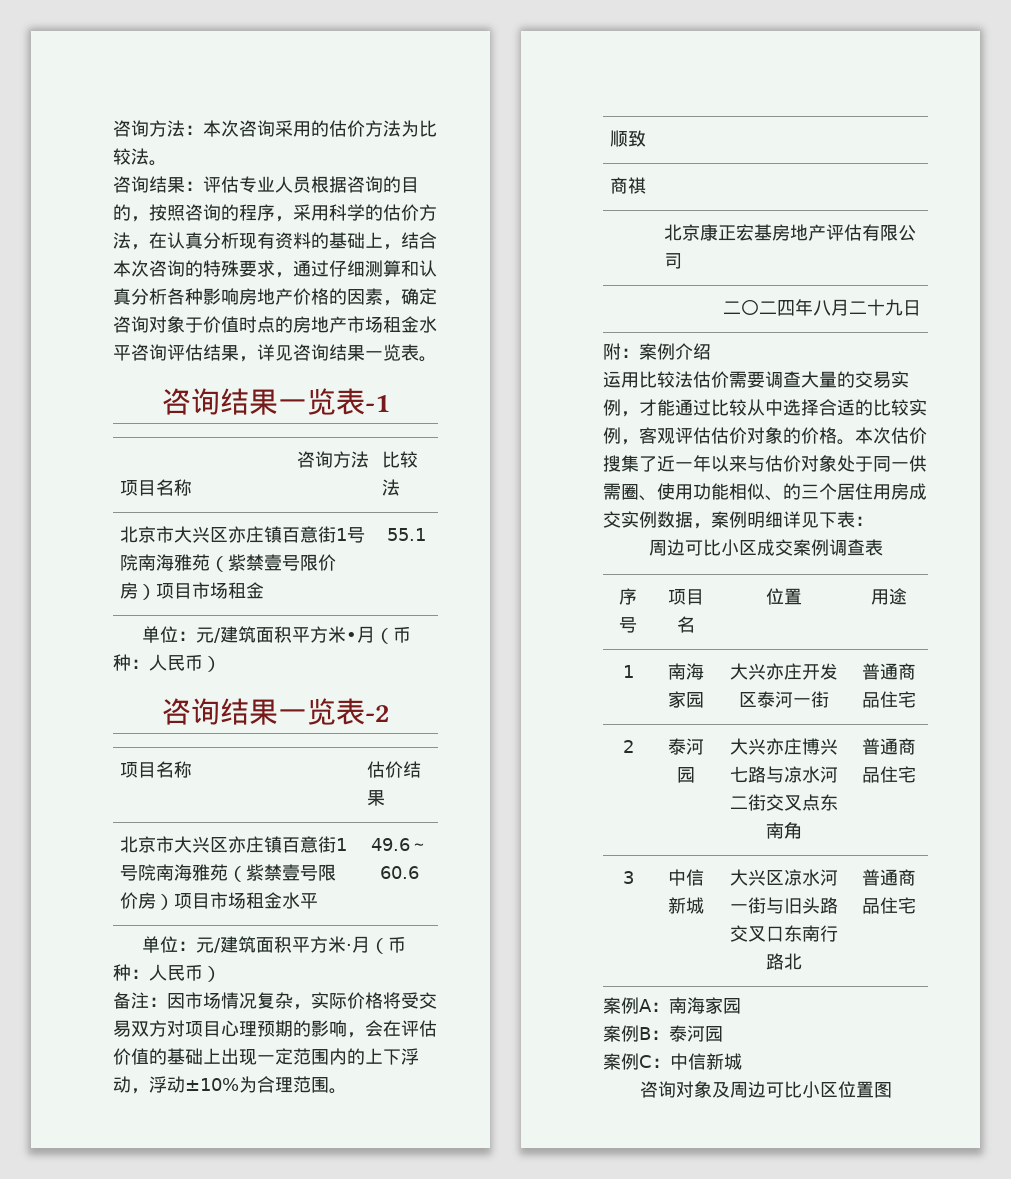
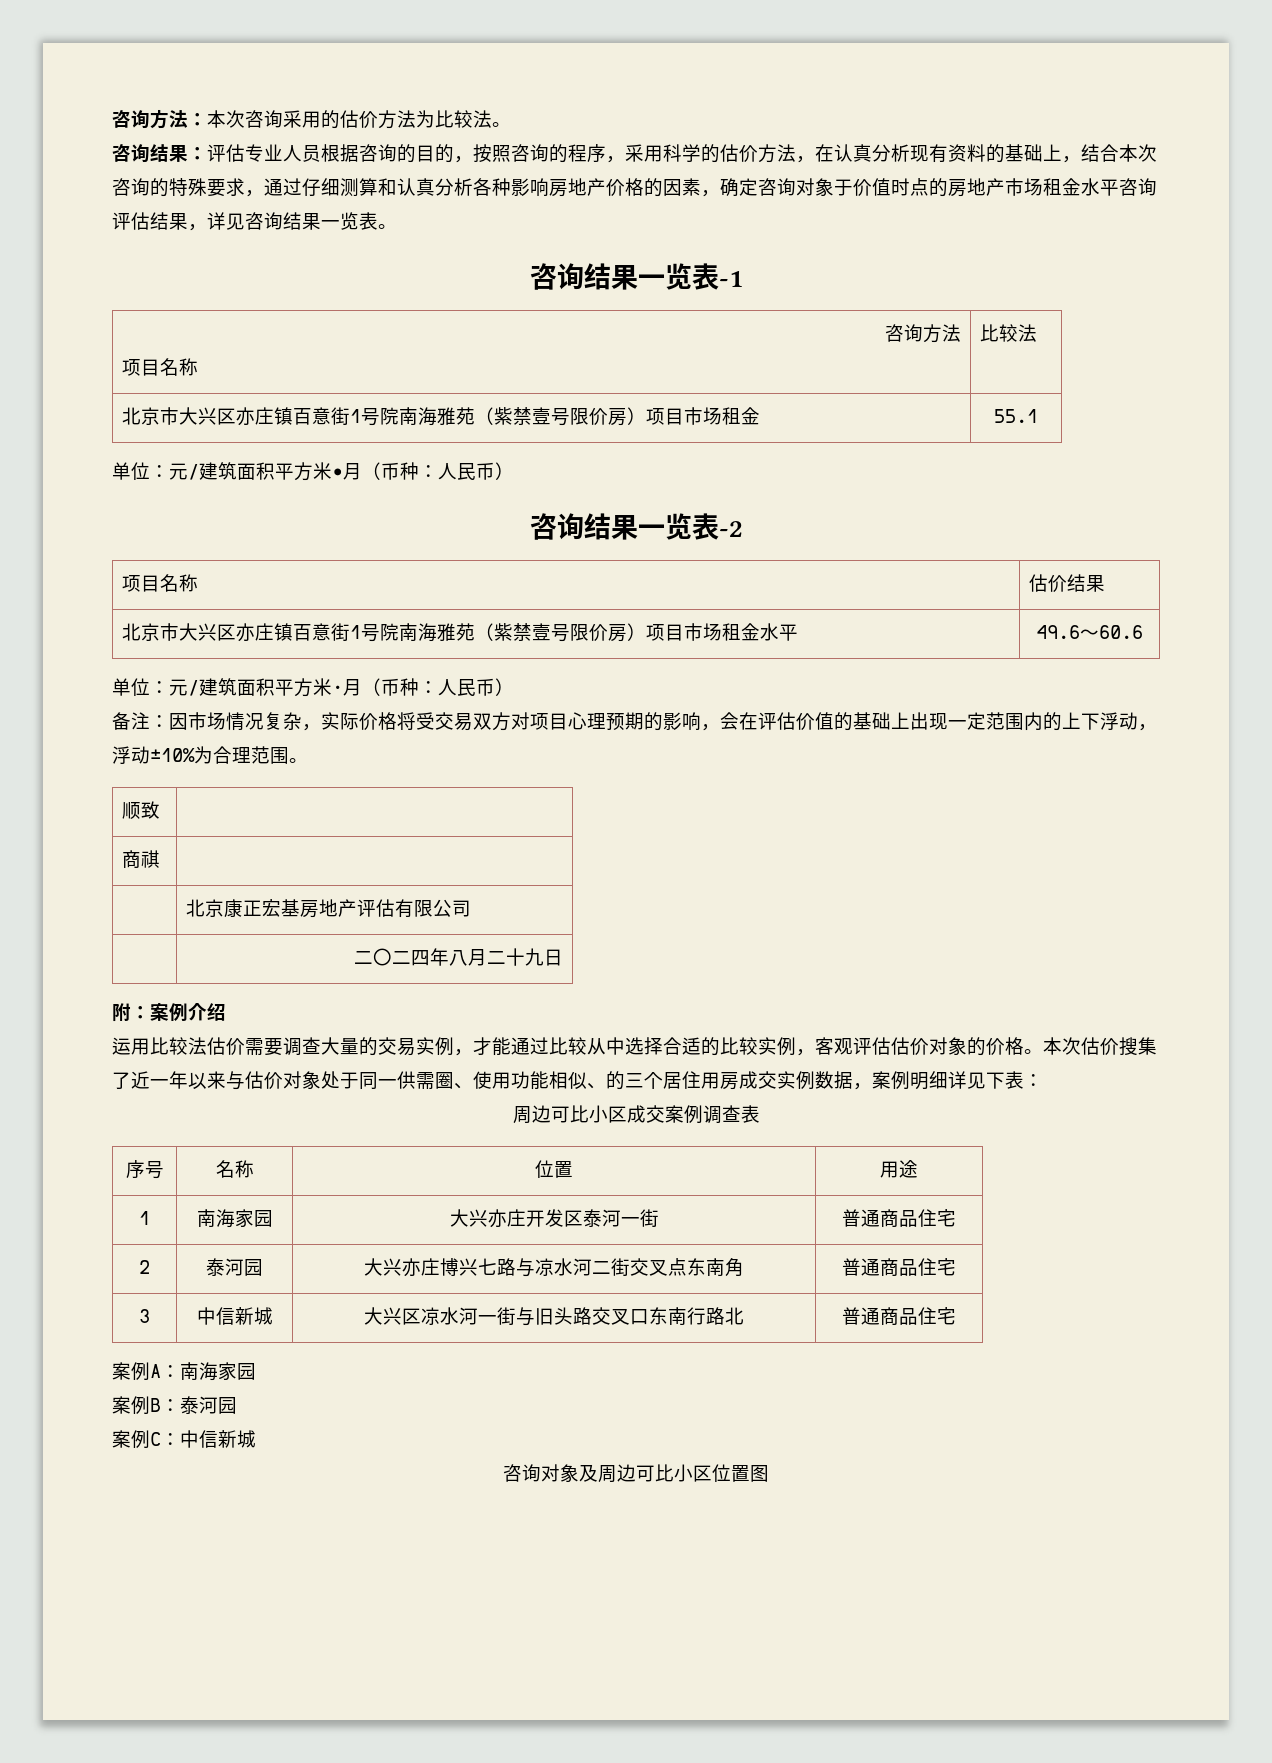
- 序号 | 项目名 | 位置 | 用途
+ 序号 | 名称 | 位置 | 用途

